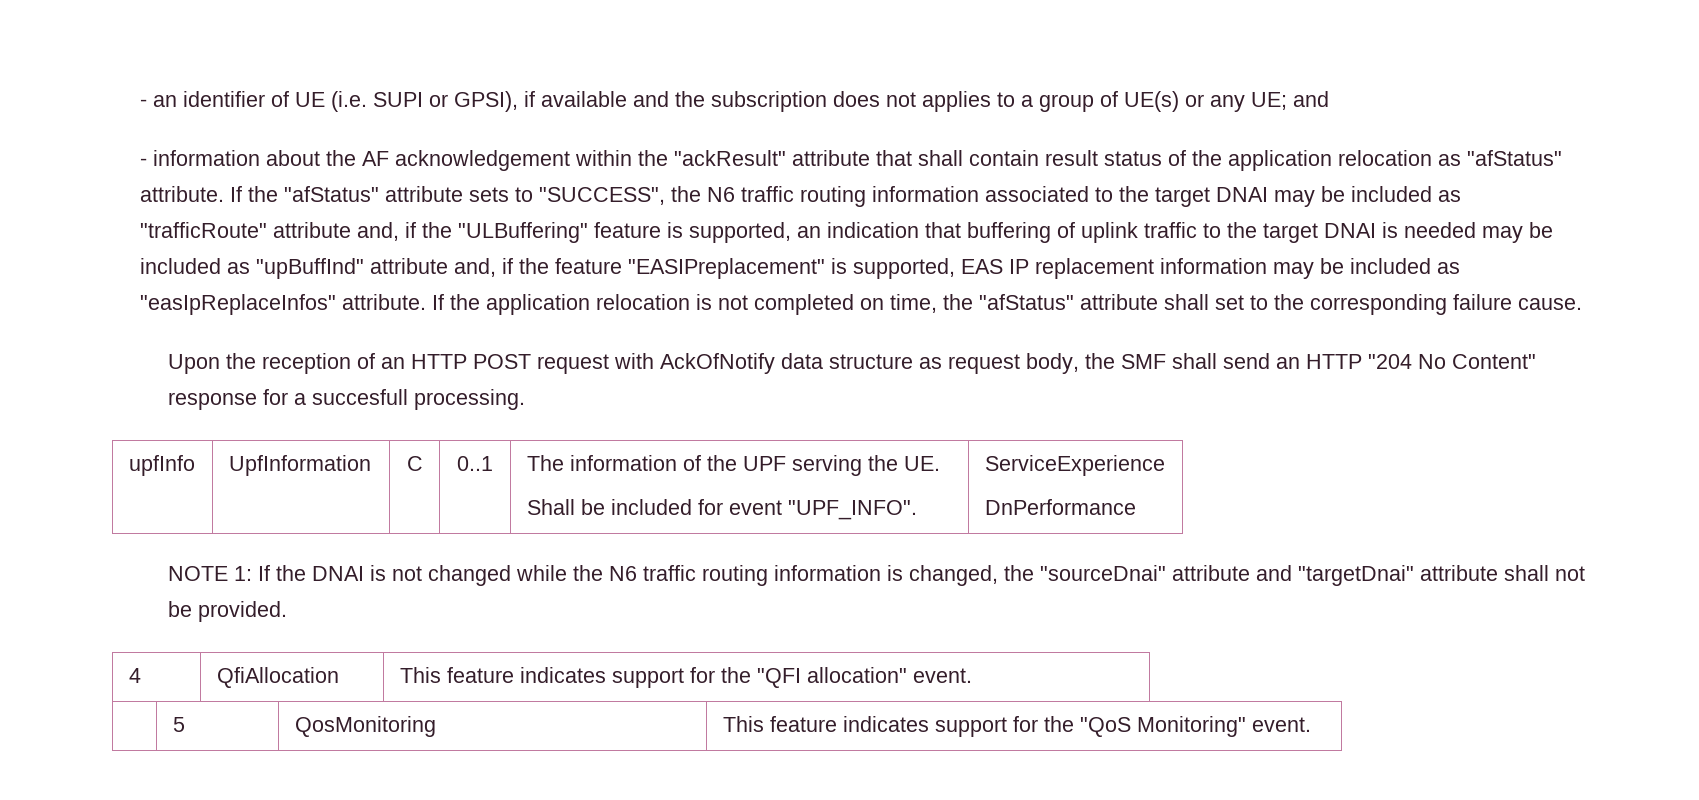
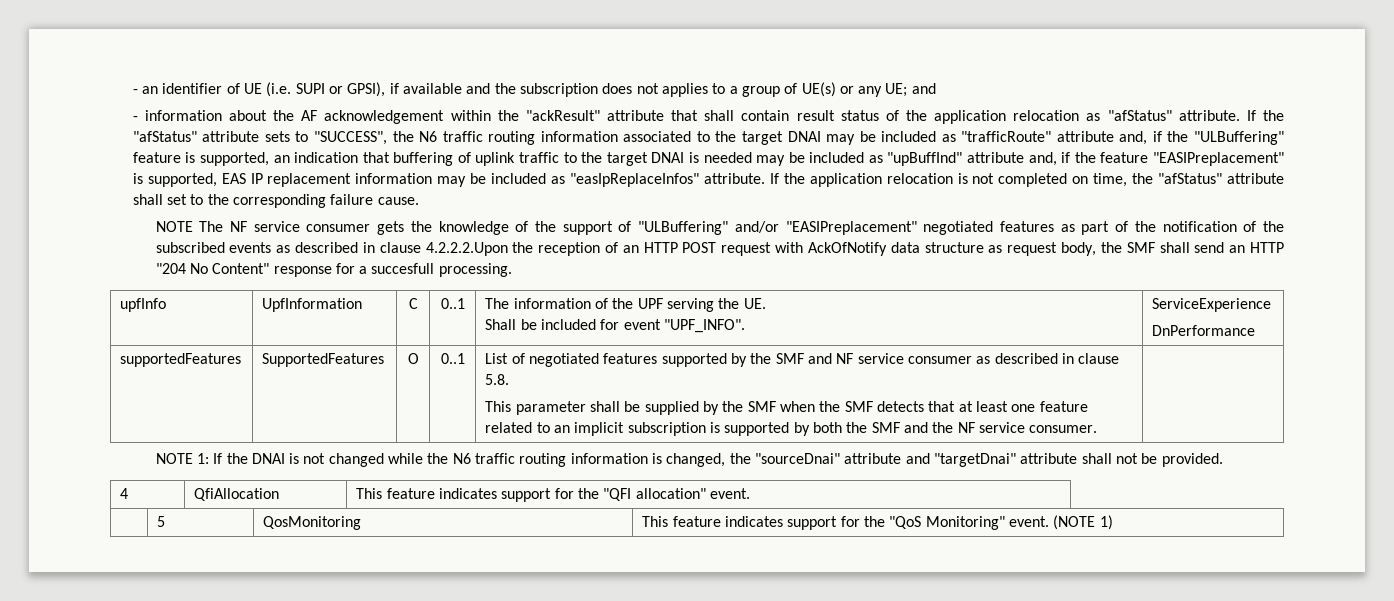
- Upon the reception of an HTTP POST request with AckOfNotify data structure as request body, the SMF shall send an HTTP "204 No Content" response for a succesfull processing.
+ NOTE The NF service consumer gets the knowledge of the support of "ULBuffering" and/or "EASIPreplacement" negotiated features as part of the notification of the subscribed events as described in clause 4.2.2.2.Upon the reception of an HTTP POST request with AckOfNotify data structure as request body, the SMF shall send an HTTP "204 No Content" response for a succesfull processing.
+ supportedFeatures | SupportedFeatures | O | 0..1 | List of negotiated features supported by the SMF and NF service consumer as described in clause 5.8.
+ This parameter shall be supplied by the SMF when the SMF detects that at least one feature related to an implicit subscription is supported by both the SMF and the NF service consumer.
- | 5 | QosMonitoring | This feature indicates support for the "QoS Monitoring" event.
+ | 5 | QosMonitoring | This feature indicates support for the "QoS Monitoring" event. (NOTE 1)

